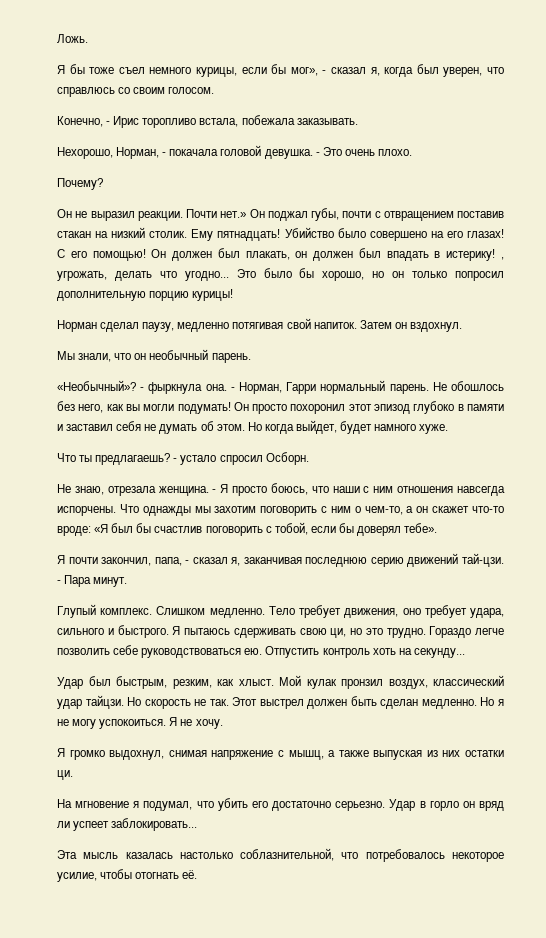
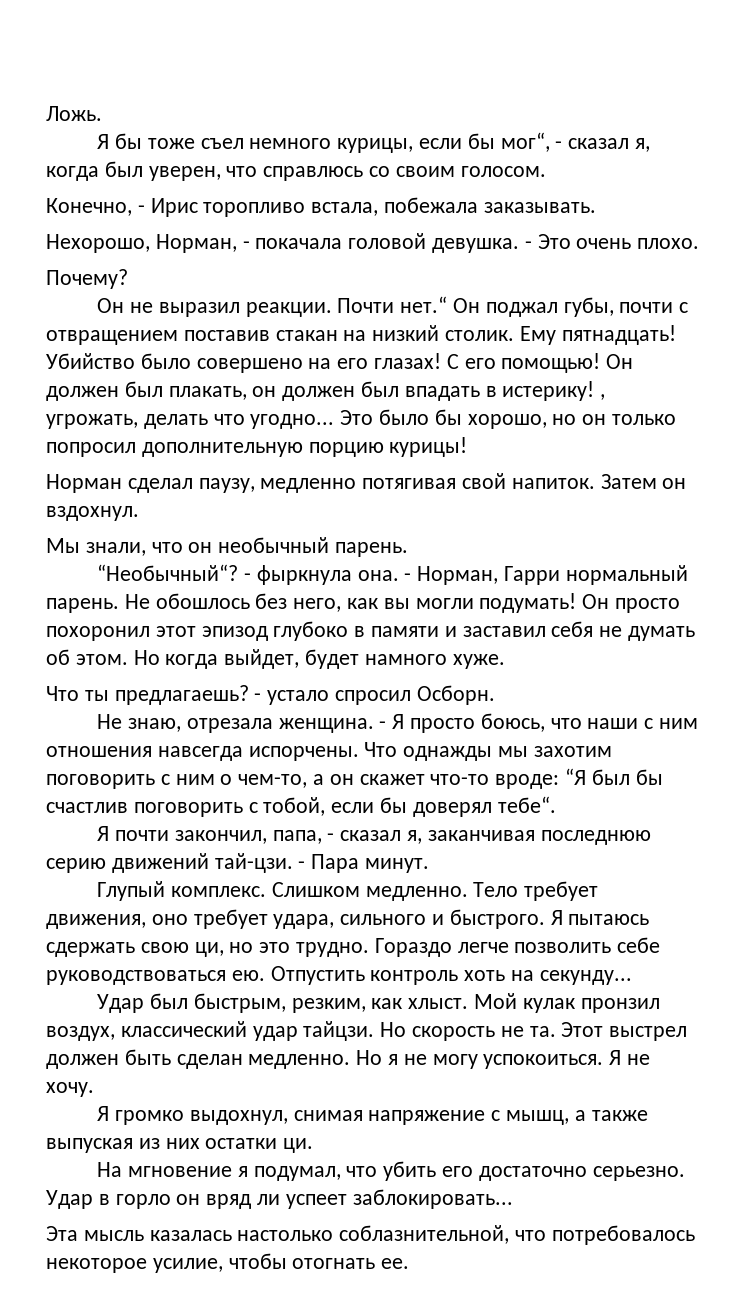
- Я бы тоже съел немного курицы, если бы мог», - сказал я, когда был уверен, что справлюсь со своим голосом.
+ Я бы тоже съел немного курицы, если бы мог“, - сказал я, когда был уверен, что справлюсь со своим голосом.
- Почти нет.» Он поджал губы, почти с отвращением поставив стакан на низкий столик.
+ Почти нет.“ Он поджал губы, почти с отвращением поставив стакан на низкий столик.
- «Необычный»?
+ “Необычный“?
- Что однажды мы захотим поговорить с ним о чем-то, а он скажет что-то вроде: «Я был бы счастлив поговорить с тобой, если бы доверял тебе».
+ Что однажды мы захотим поговорить с ним о чем-то, а он скажет что-то вроде: “Я был бы счастлив поговорить с тобой, если бы доверял тебе“.
- Я пытаюсь сдерживать свою ци, но это трудно.
+ Я пытаюсь сдержать свою ци, но это трудно.
- Но скорость не так.
+ Но скорость не та.
- Эта мысль казалась настолько соблазнительной, что потребовалось некоторое усилие, чтобы отогнать её.
+ Эта мысль казалась настолько соблазнительной, что потребовалось некоторое усилие, чтобы отогнать ее.

